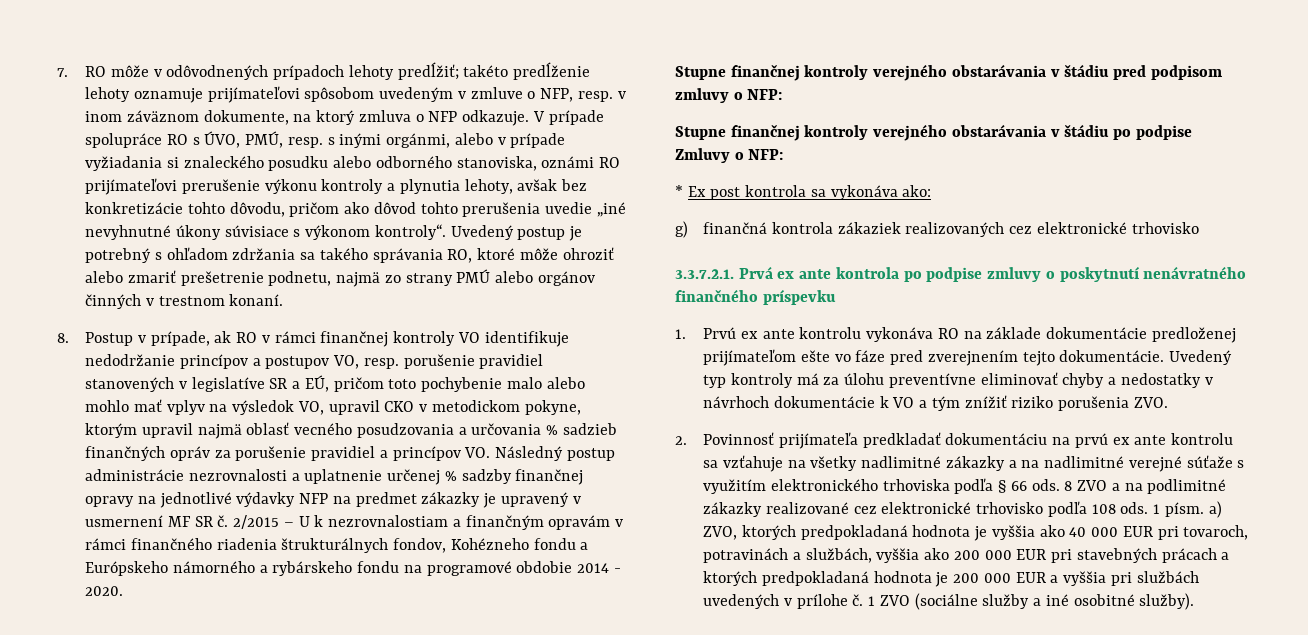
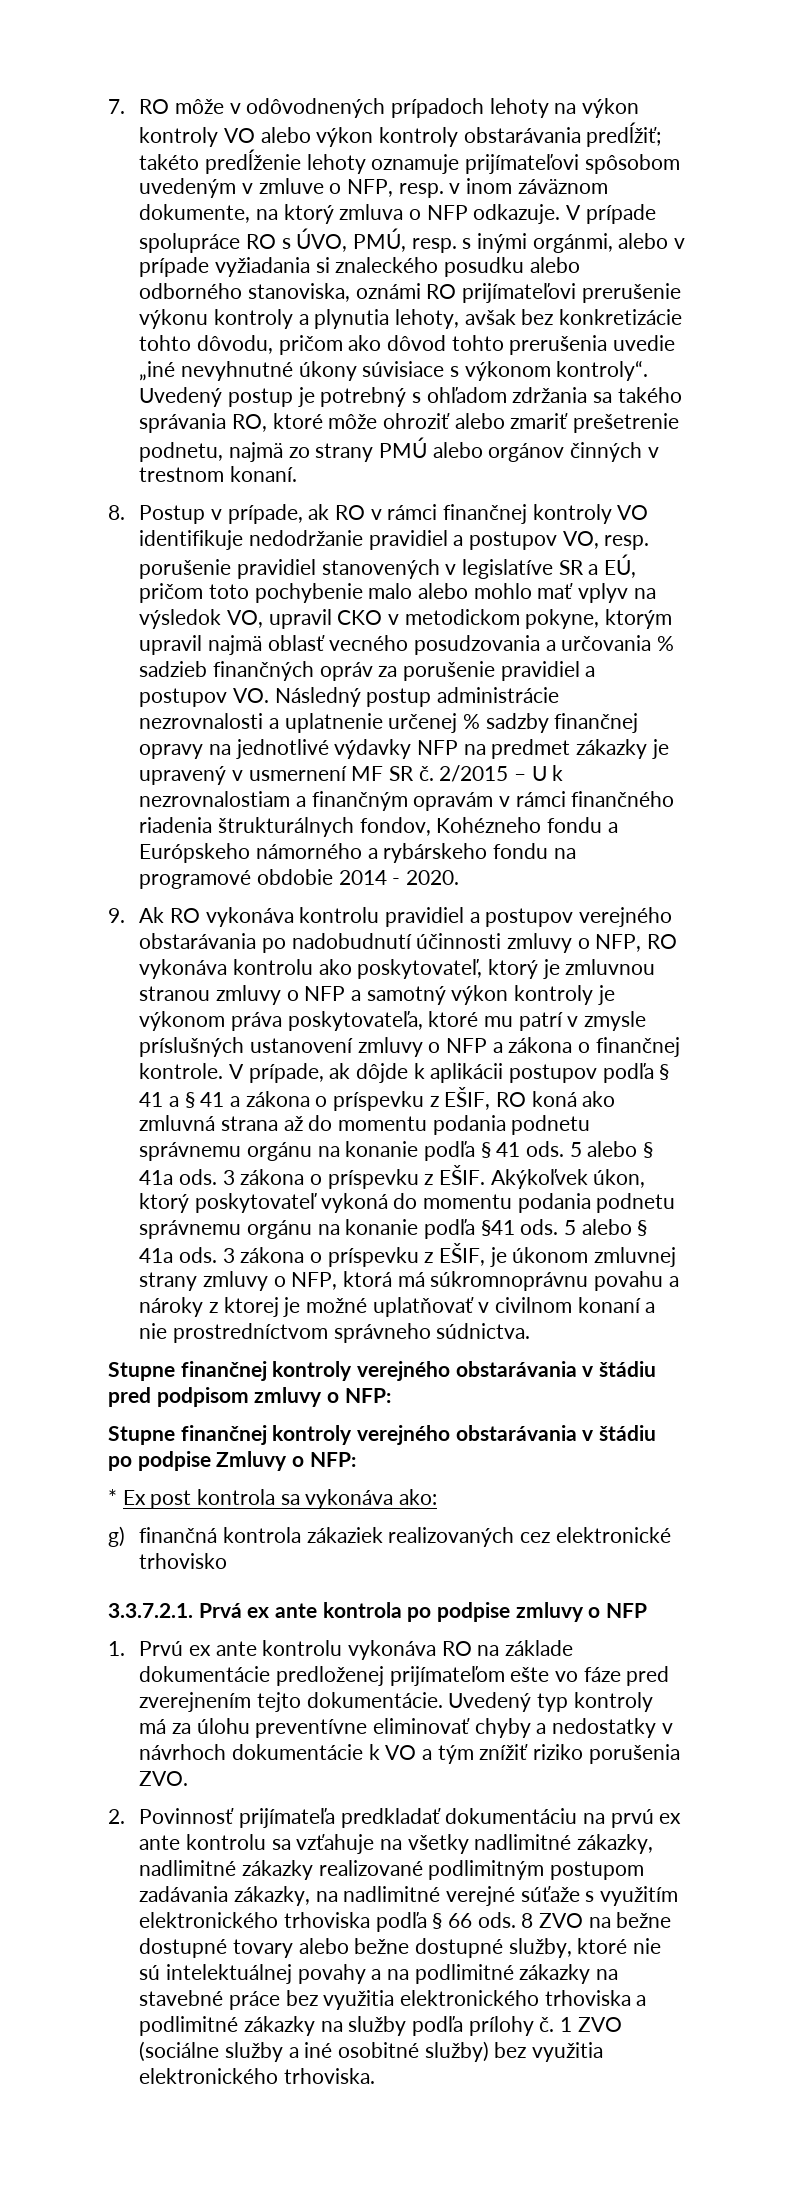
- 7. RO môže v odôvodnených prípadoch lehoty predĺžiť; takéto predĺženie lehoty oznamuje prijímateľovi spôsobom uvedeným v zmluve o NFP, resp. v inom záväznom dokumente, na ktorý zmluva o NFP odkazuje.
+ 7. RO môže v odôvodnených prípadoch lehoty na výkon kontroly VO alebo výkon kontroly obstarávania predĺžiť; takéto predĺženie lehoty oznamuje prijímateľovi spôsobom uvedeným v zmluve o NFP, resp. v inom záväznom dokumente, na ktorý zmluva o NFP odkazuje.
- 8. Postup v prípade, ak RO v rámci finančnej kontroly VO identifikuje nedodržanie princípov a postupov VO, resp. porušenie pravidiel stanovených v legislatíve SR a EÚ, pričom toto pochybenie malo alebo mohlo mať vplyv na výsledok VO, upravil CKO v metodickom pokyne, ktorým upravil najmä oblasť vecného posudzovania a určovania % sadzieb finančných opráv za porušenie pravidiel a princípov VO. Následný postup administrácie nezrovnalosti a uplatnenie určenej % sadzby finančnej opravy na jednotlivé výdavky NFP na predmet zákazky je upravený v usmernení MF SR č.
+ 8. Postup v prípade, ak RO v rámci finančnej kontroly VO identifikuje nedodržanie pravidiel a postupov VO, resp. porušenie pravidiel stanovených v legislatíve SR a EÚ, pričom toto pochybenie malo alebo mohlo mať vplyv na výsledok VO, upravil CKO v metodickom pokyne, ktorým upravil najmä oblasť vecného posudzovania a určovania % sadzieb finančných opráv za porušenie pravidiel a postupov VO. Následný postup administrácie nezrovnalosti a uplatnenie určenej % sadzby finančnej opravy na jednotlivé výdavky NFP na predmet zákazky je upravený v usmernení MF SR č.
+ 9. Ak RO vykonáva kontrolu pravidiel a postupov verejného obstarávania po nadobudnutí účinnosti zmluvy o NFP, RO vykonáva kontrolu ako poskytovateľ, ktorý je zmluvnou stranou zmluvy o NFP a samotný výkon kontroly je výkonom práva poskytovateľa, ktoré mu patrí v zmysle príslušných ustanovení zmluvy o NFP a zákona o finančnej kontrole. V prípade, ak dôjde k aplikácii postupov podľa § 41 a § 41 a zákona o príspevku z EŠIF, RO koná ako zmluvná strana až do momentu podania podnetu správnemu orgánu na konanie podľa § 41 ods. 5 alebo § 41a ods. 3 zákona o príspevku z EŠIF. Akýkoľvek úkon, ktorý poskytovateľ vykoná do momentu podania podnetu správnemu orgánu na konanie podľa §41 ods. 5 alebo § 41a ods. 3 zákona o príspevku z EŠIF, je úkonom zmluvnej strany zmluvy o NFP, ktorá má súkromnoprávnu povahu a nároky z ktorej je možné uplatňovať v civilnom konaní a nie prostredníctvom správneho súdnictva.
- 3.3.7.2.1. Prvá ex ante kontrola po podpise zmluvy o poskytnutí nenávratného finančného príspevku
+ 3.3.7.2.1. Prvá ex ante kontrola po podpise zmluvy o NFP
- 2. Povinnosť prijímateľa predkladať dokumentáciu na prvú ex ante kontrolu sa vzťahuje na všetky nadlimitné zákazky a na nadlimitné verejné súťaže s využitím elektronického trhoviska podľa § 66 ods.
+ 2. Povinnosť prijímateľa predkladať dokumentáciu na prvú ex ante kontrolu sa vzťahuje na všetky nadlimitné zákazky, nadlimitné zákazky realizované podlimitným postupom zadávania zákazky, na nadlimitné verejné súťaže s využitím elektronického trhoviska podľa § 66 ods.
- 8 ZVO a na podlimitné zákazky realizované cez elektronické trhovisko podľa 108 ods. 1 písm. a) ZVO, ktorých predpokladaná hodnota je vyššia ako 40 000 EUR pri tovaroch, potravinách a službách, vyššia ako 200 000 EUR pri stavebných prácach a ktorých predpokladaná hodnota je 200 000 EUR a vyššia pri službách uvedených v prílohe č.
+ 8 ZVO na bežne dostupné tovary alebo bežne dostupné služby, ktoré nie sú intelektuálnej povahy a na podlimitné zákazky na stavebné práce bez využitia elektronického trhoviska a podlimitné zákazky na služby podľa prílohy č.
- 1 ZVO (sociálne služby a iné osobitné služby).
+ 1 ZVO (sociálne služby a iné osobitné služby) bez využitia elektronického trhoviska.

